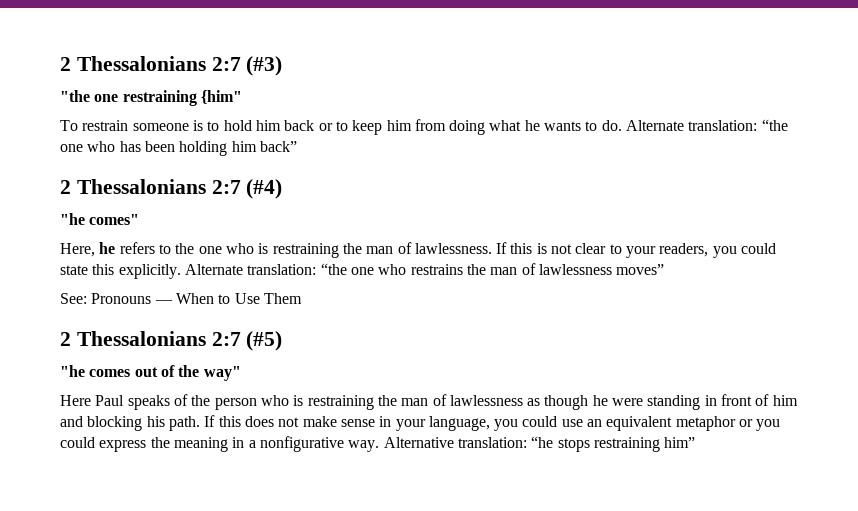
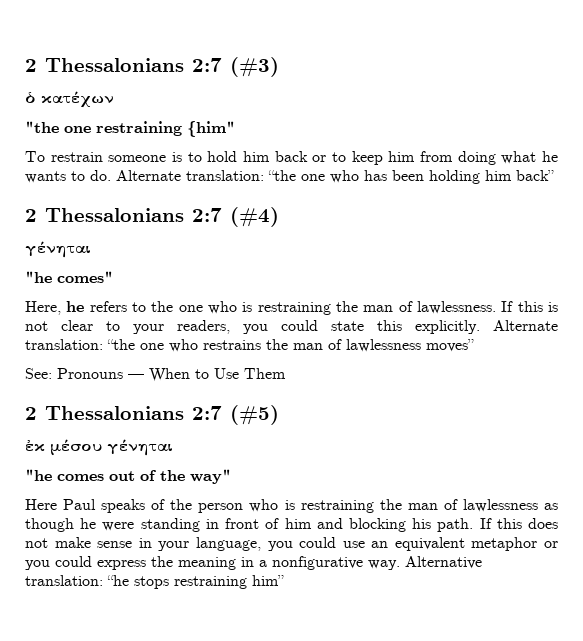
+ ὁ κατέχων
  2 Thessalonians 2:7 (#4)
+ γένηται
+ ἐκ μέσου γένηται

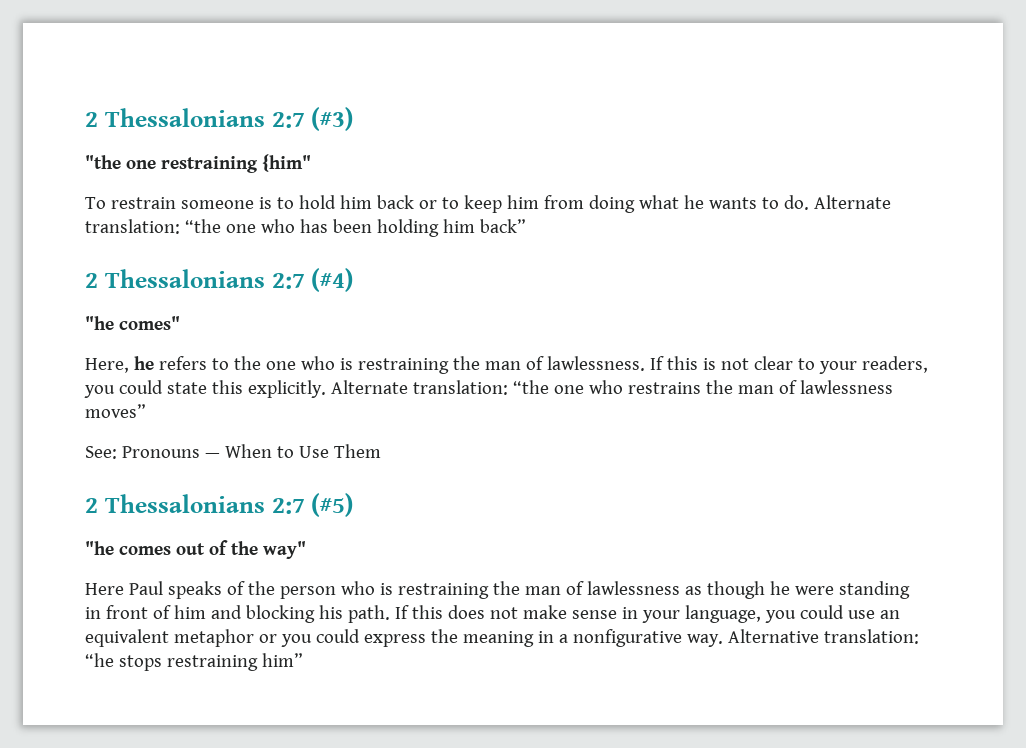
- ὁ κατέχων
  2 Thessalonians 2:7 (#4)
- γένηται
- ἐκ μέσου γένηται

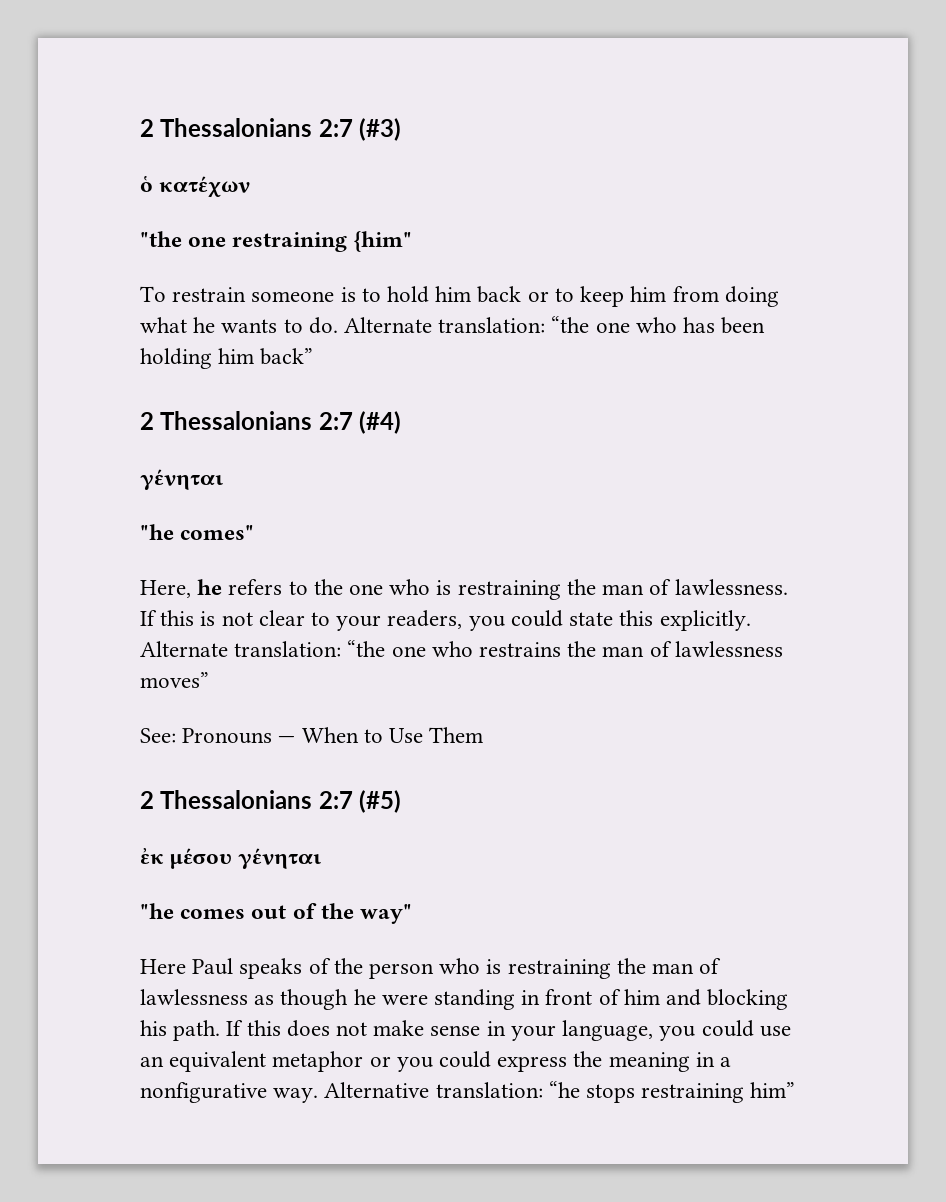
+ ὁ κατέχων
  2 Thessalonians 2:7 (#4)
+ γένηται
+ ἐκ μέσου γένηται

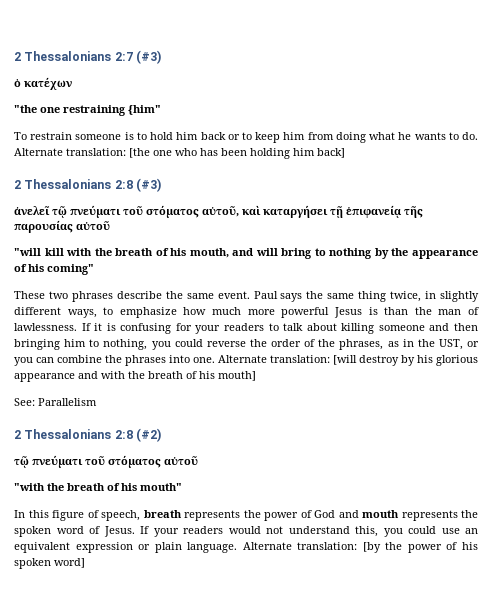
- Alternate translation: “the one who has been holding him back”
- 2 Thessalonians 2:7 (#4)
- γένηται
- "he comes"
- Here, he refers to the one who is restraining the man of lawlessness.
+ Alternate translation: [the one who has been holding him back]
+ 2 Thessalonians 2:8 (#3)
+ ἀνελεῖ τῷ πνεύματι τοῦ στόματος αὐτοῦ, καὶ καταργήσει τῇ ἐπιφανείᾳ τῆς παρουσίας αὐτοῦ
+ "will kill with the breath of his mouth, and will bring to nothing by the appearance of his coming"
+ These two phrases describe the same event. Paul says the same thing twice, in slightly different ways, to emphasize how much more powerful Jesus is than the man of lawlessness.
- If this is not clear to your readers, you could state this explicitly. Alternate translation: “the one who restrains the man of lawlessness moves”
- See: Pronouns — When to Use Them
- 2 Thessalonians 2:7 (#5)
- ἐκ μέσου γένηται
- "he comes out of the way"
- Here Paul speaks of the person who is restraining the man of lawlessness as though he were standing in front of him and blocking his path. If this does not make sense in your language, you could use an equivalent metaphor or you could express the meaning in a nonfigurative way. Alternative translation: “he stops restraining him”
+ If it is confusing for your readers to talk about killing someone and then bringing him to nothing, you could reverse the order of the phrases, as in the UST, or you can combine the phrases into one. Alternate translation: [will destroy by his glorious appearance and with the breath of his mouth]
+ See: Parallelism
+ 2 Thessalonians 2:8 (#2)
+ τῷ πνεύματι τοῦ στόματος αὐτοῦ
+ "with the breath of his mouth"
+ In this figure of speech, breath represents the power of God and mouth represents the spoken word of Jesus. If your readers would not understand this, you could use an equivalent expression or plain language. Alternate translation: [by the power of his spoken word]

